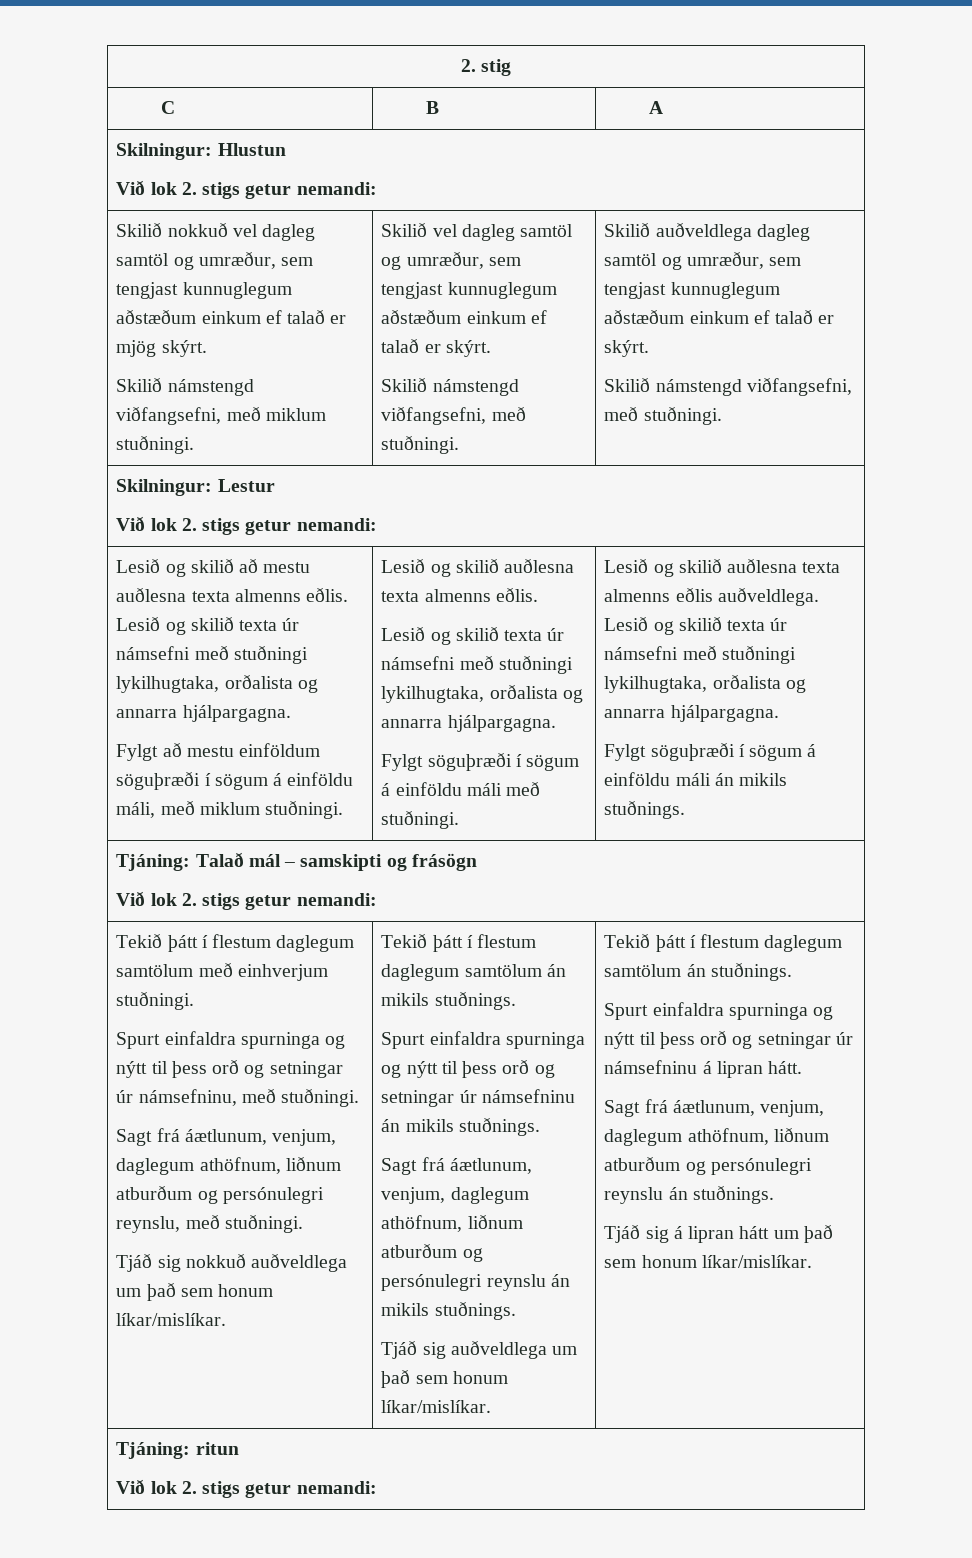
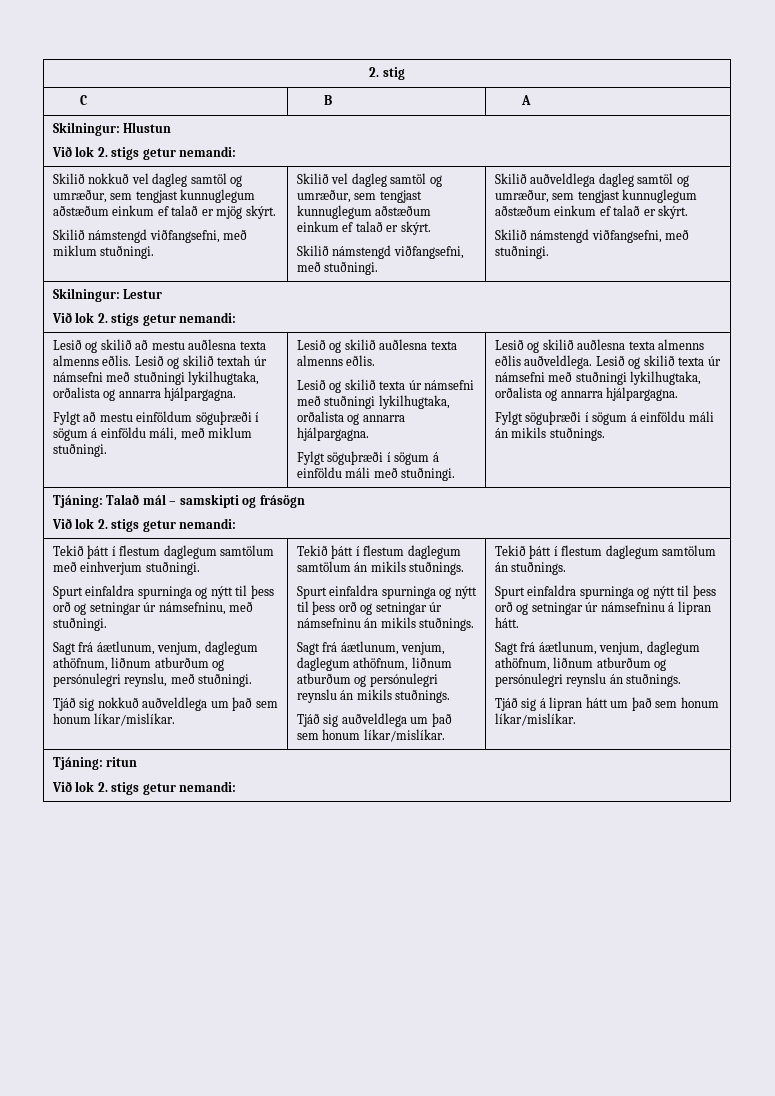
- Lesið og skilið að mestu auðlesna texta almenns eðlis. Lesið og skilið texta úr námsefni með stuðningi lykilhugtaka, orðalista og annarra hjálpargagna.
+ Lesið og skilið að mestu auðlesna texta almenns eðlis. Lesið og skilið textah úr námsefni með stuðningi lykilhugtaka, orðalista og annarra hjálpargagna.

